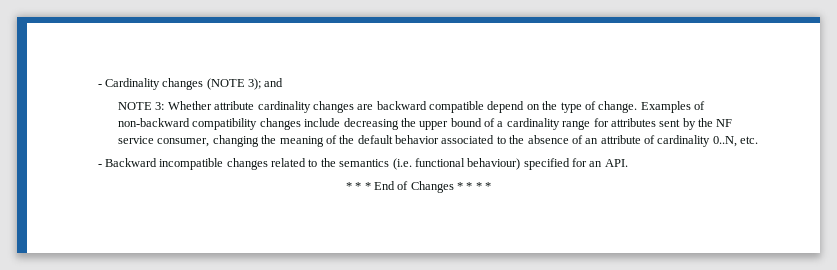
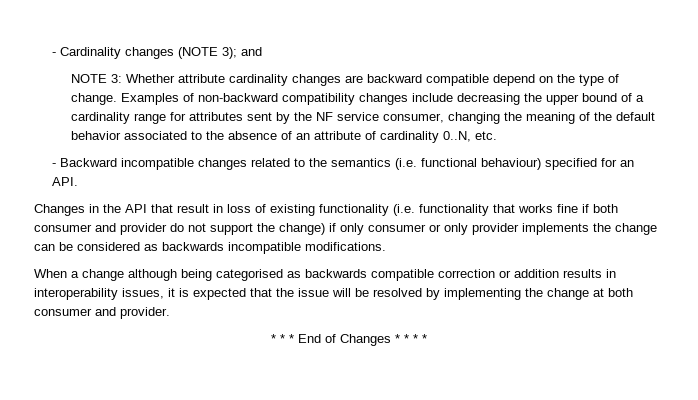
+ Changes in the API that result in loss of existing functionality (i.e. functionality that works fine if both consumer and provider do not support the change) if only consumer or only provider implements the change can be considered as backwards incompatible modifications.
+ When a change although being categorised as backwards compatible correction or addition results in interoperability issues, it is expected that the issue will be resolved by implementing the change at both consumer and provider.

